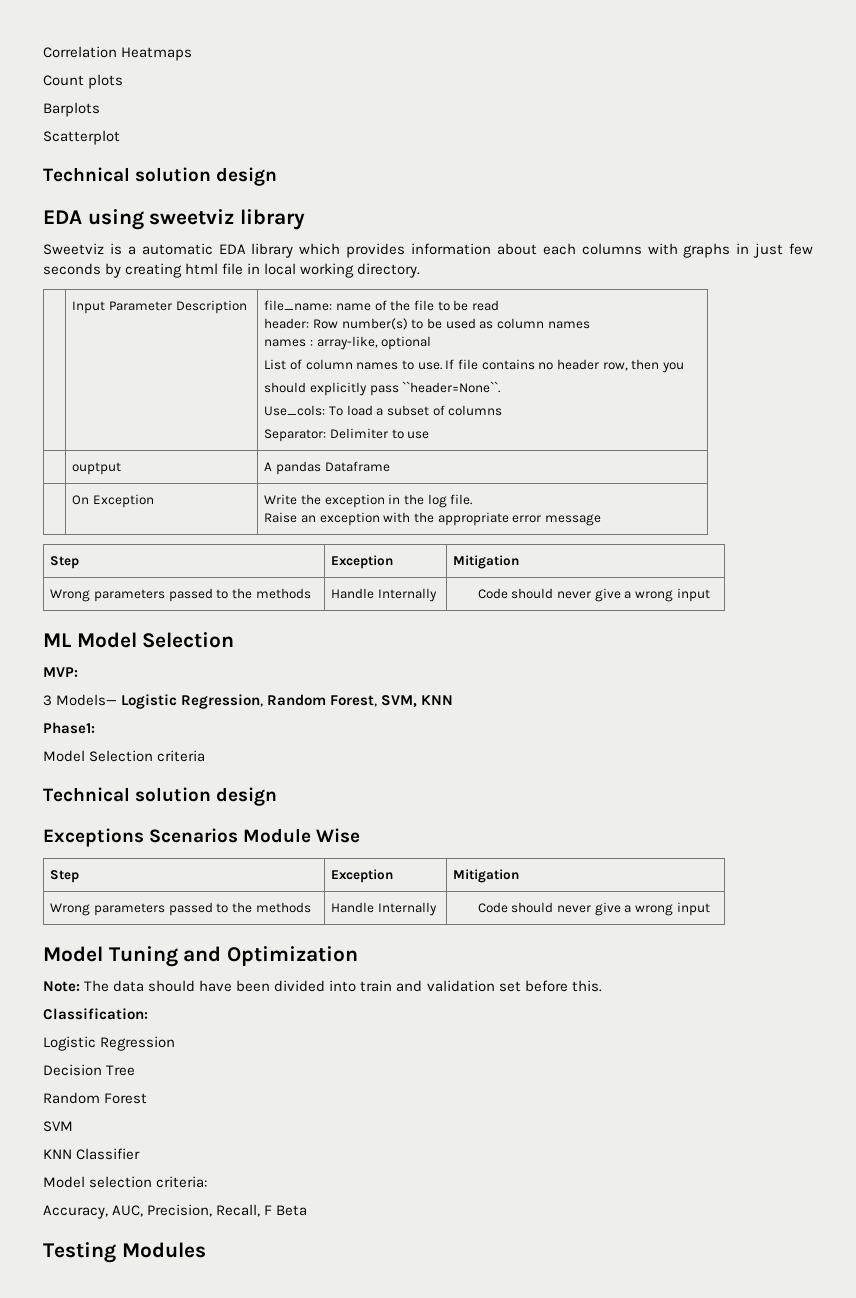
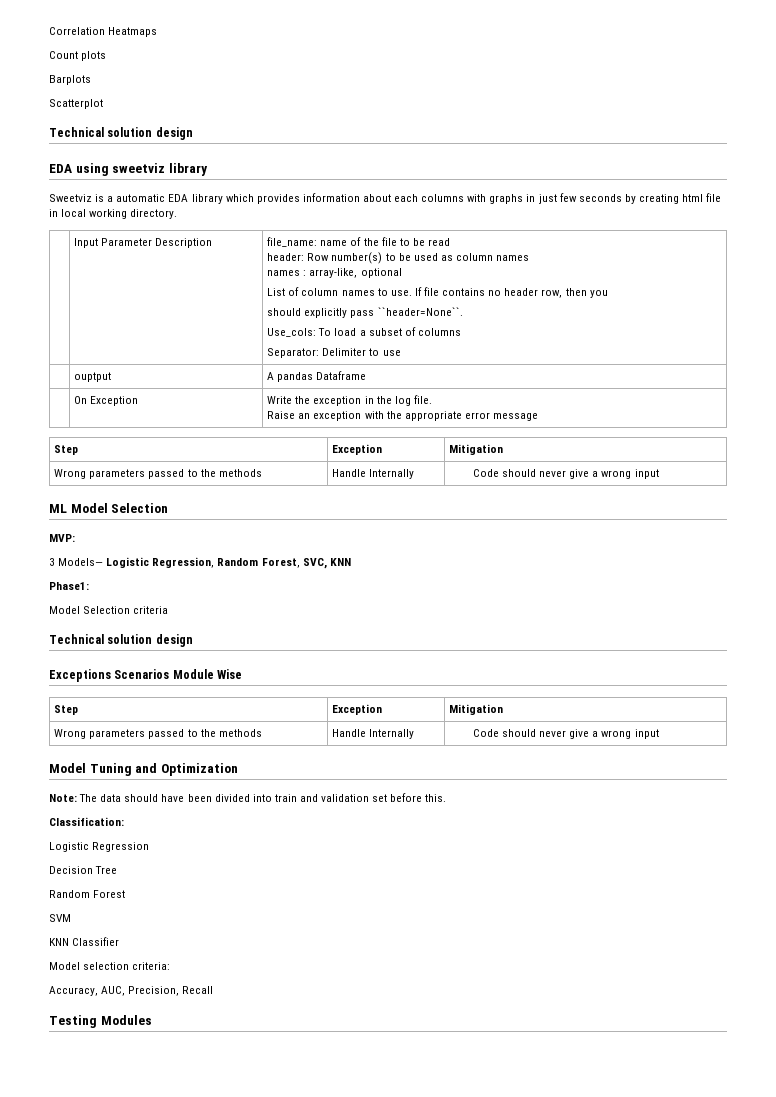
- 3 Models— Logistic Regression, Random Forest, SVM, KNN
+ 3 Models— Logistic Regression, Random Forest, SVC, KNN
- Accuracy, AUC, Precision, Recall, F Beta
+ Accuracy, AUC, Precision, Recall

